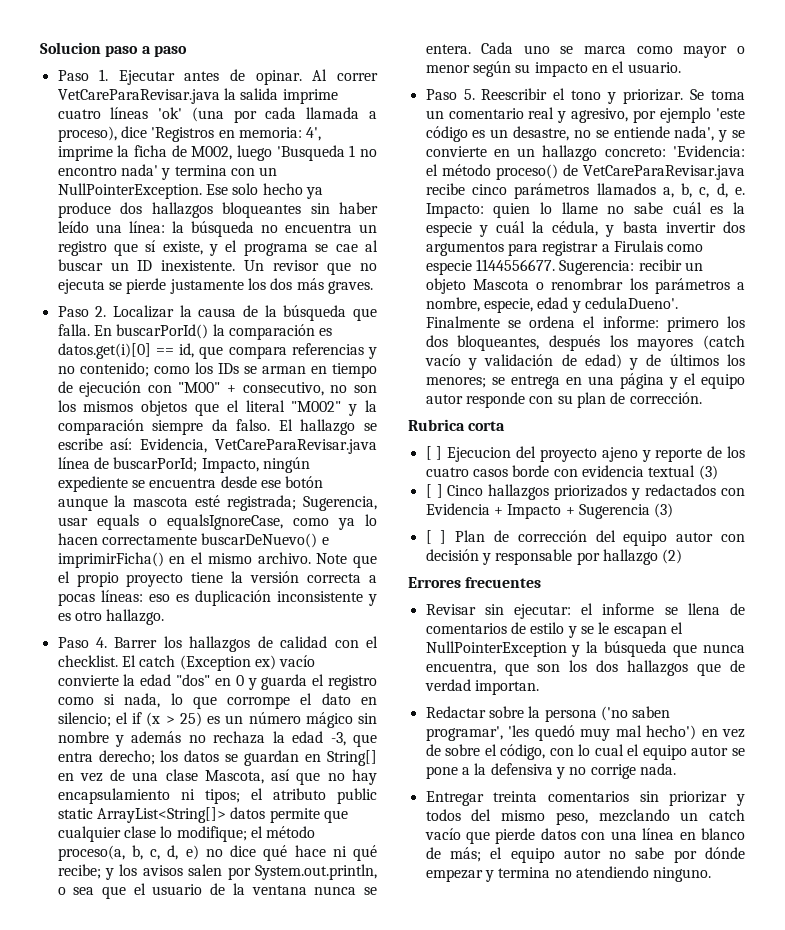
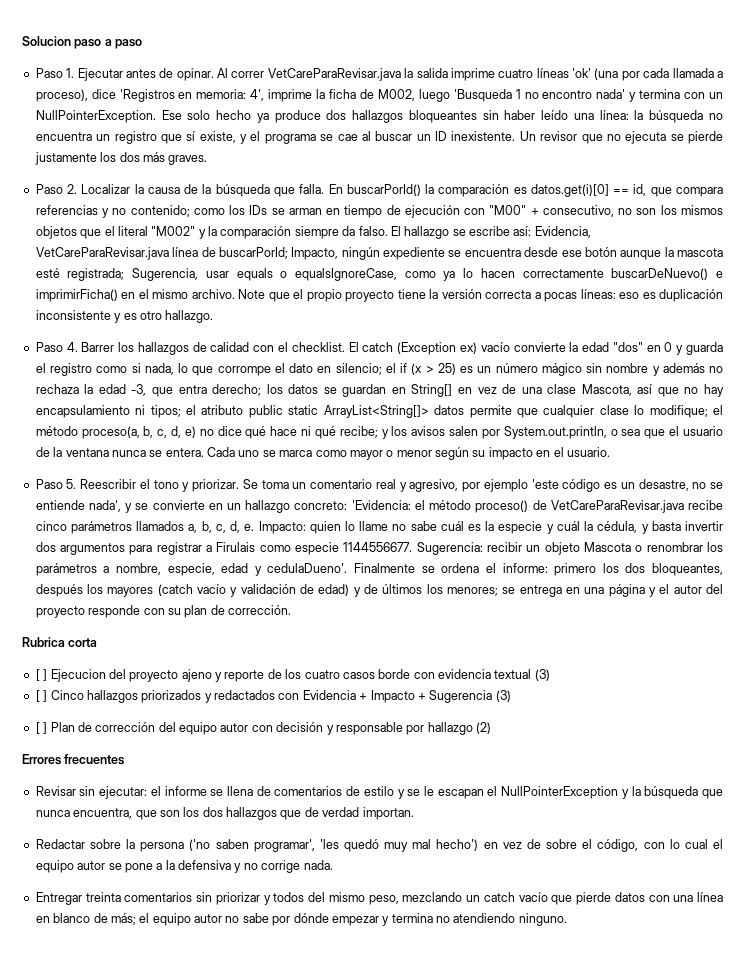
- Finalmente se ordena el informe: primero los dos bloqueantes, después los mayores (catch vacío y validación de edad) y de últimos los menores; se entrega en una página y el equipo autor responde con su plan de corrección.
+ Finalmente se ordena el informe: primero los dos bloqueantes, después los mayores (catch vacío y validación de edad) y de últimos los menores; se entrega en una página y el autor del proyecto responde con su plan de corrección.

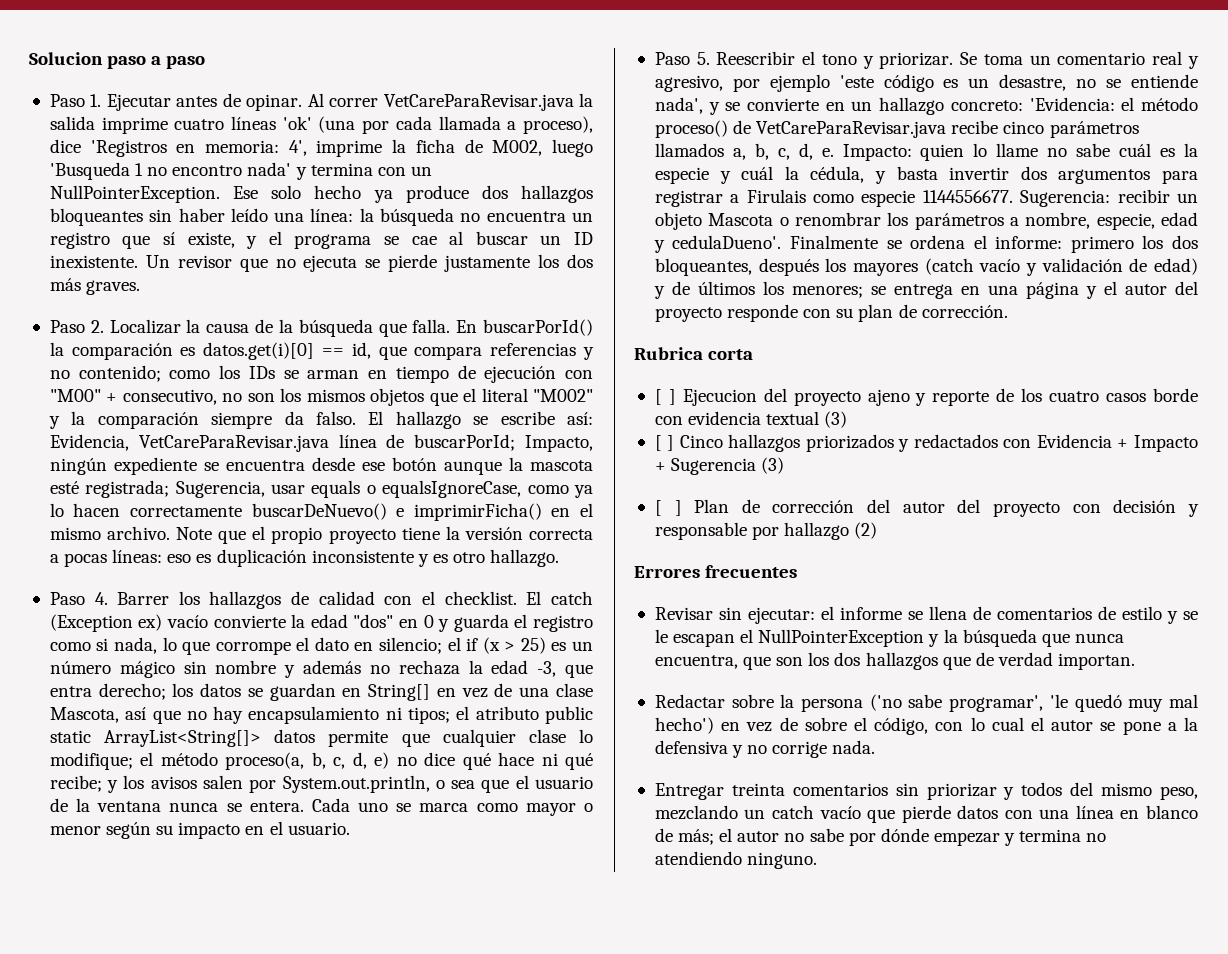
- [ ] Plan de corrección del equipo autor con decisión y responsable por hallazgo (2)
+ [ ] Plan de corrección del autor del proyecto con decisión y responsable por hallazgo (2)
- Redactar sobre la persona ('no saben programar', 'les quedó muy mal hecho') en vez de sobre el código, con lo cual el equipo autor se pone a la defensiva y no corrige nada.
+ Redactar sobre la persona ('no sabe programar', 'le quedó muy mal hecho') en vez de sobre el código, con lo cual el autor se pone a la defensiva y no corrige nada.
- Entregar treinta comentarios sin priorizar y todos del mismo peso, mezclando un catch vacío que pierde datos con una línea en blanco de más; el equipo autor no sabe por dónde empezar y termina no atendiendo ninguno.
+ Entregar treinta comentarios sin priorizar y todos del mismo peso, mezclando un catch vacío que pierde datos con una línea en blanco de más; el autor no sabe por dónde empezar y termina no atendiendo ninguno.

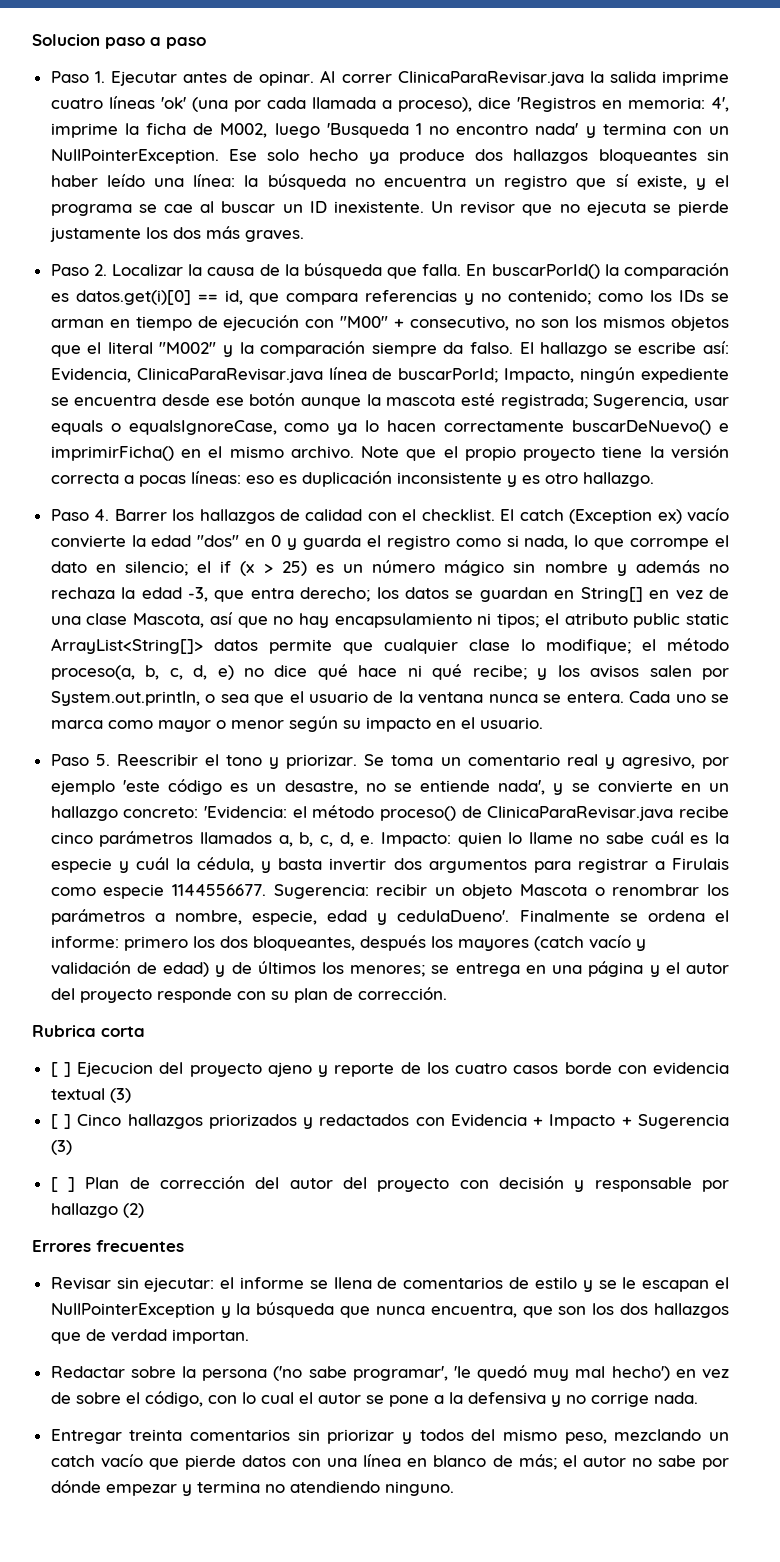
- Al correr VetCareParaRevisar.java la salida imprime cuatro líneas 'ok' (una por cada llamada a proceso), dice 'Registros en memoria: 4', imprime la ficha de M002, luego 'Busqueda 1 no encontro nada' y termina con un NullPointerException.
+ Al correr ClinicaParaRevisar.java la salida imprime cuatro líneas 'ok' (una por cada llamada a proceso), dice 'Registros en memoria: 4', imprime la ficha de M002, luego 'Busqueda 1 no encontro nada' y termina con un NullPointerException.
- El hallazgo se escribe así: Evidencia, VetCareParaRevisar.java línea de buscarPorId; Impacto, ningún expediente se encuentra desde ese botón aunque la mascota esté registrada; Sugerencia, usar equals o equalsIgnoreCase, como ya lo hacen correctamente buscarDeNuevo() e imprimirFicha() en el mismo archivo.
+ El hallazgo se escribe así: Evidencia, ClinicaParaRevisar.java línea de buscarPorId; Impacto, ningún expediente se encuentra desde ese botón aunque la mascota esté registrada; Sugerencia, usar equals o equalsIgnoreCase, como ya lo hacen correctamente buscarDeNuevo() e imprimirFicha() en el mismo archivo.
- Se toma un comentario real y agresivo, por ejemplo 'este código es un desastre, no se entiende nada', y se convierte en un hallazgo concreto: 'Evidencia: el método proceso() de VetCareParaRevisar.java recibe cinco parámetros llamados a, b, c, d, e.
+ Se toma un comentario real y agresivo, por ejemplo 'este código es un desastre, no se entiende nada', y se convierte en un hallazgo concreto: 'Evidencia: el método proceso() de ClinicaParaRevisar.java recibe cinco parámetros llamados a, b, c, d, e.

